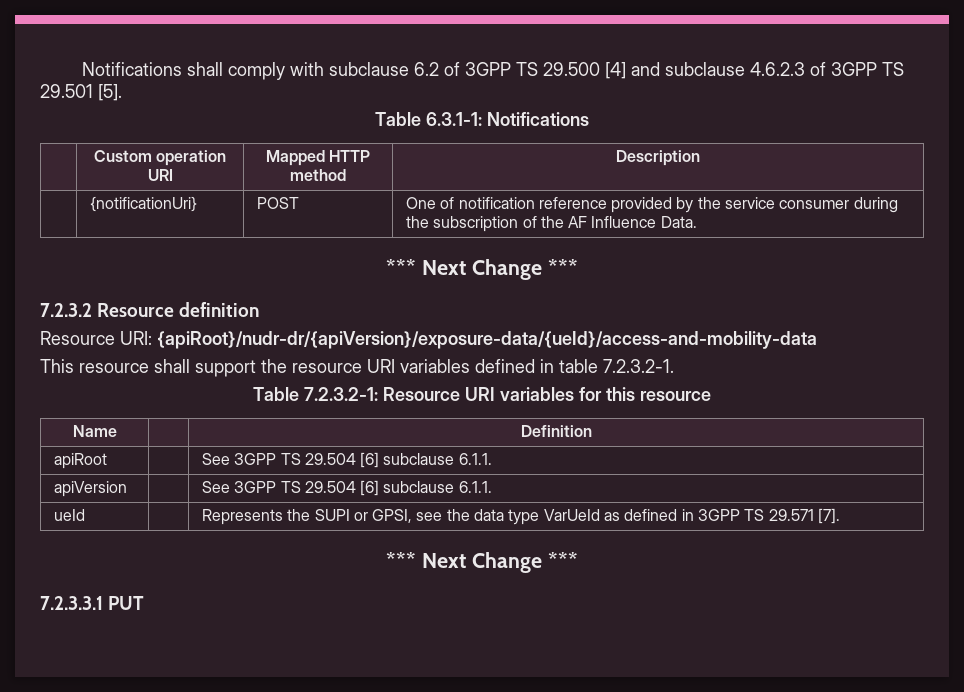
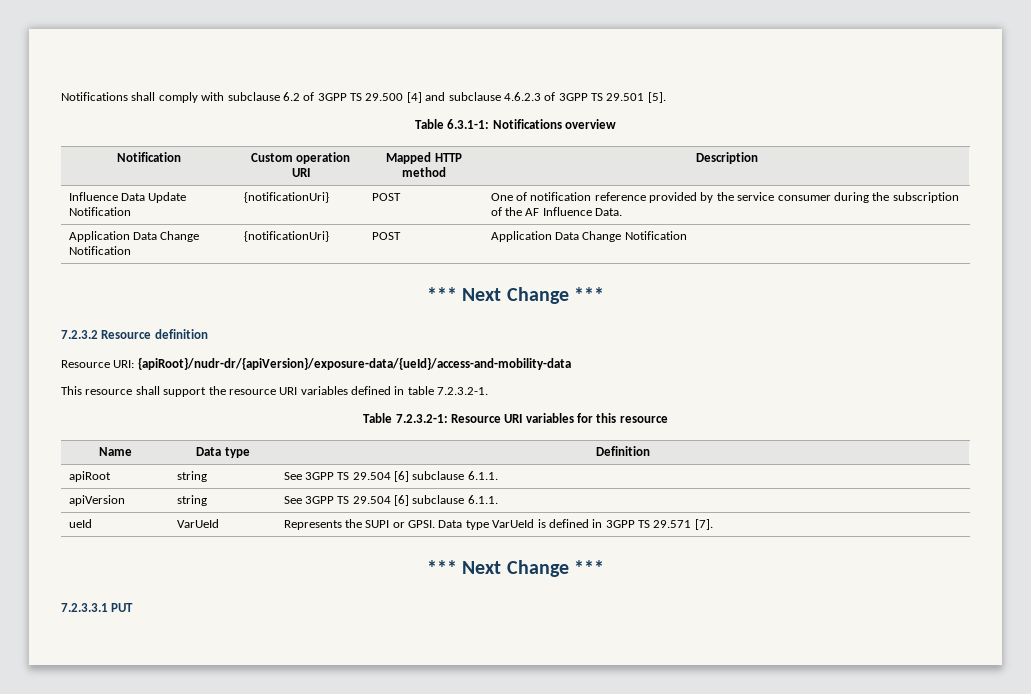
- Table 6.3.1-1: Notifications
- | Custom operation URI | Mapped HTTP method | Description
+ Table 6.3.1-1: Notifications overview
+ Notification | Custom operation URI | Mapped HTTP method | Description
- | {notificationUri} | POST | One of notification reference provided by the service consumer during the subscription of the AF Influence Data.
+ Influence Data Update Notification | {notificationUri} | POST | One of notification reference provided by the service consumer during the subscription of the AF Influence Data.
+ Application Data Change Notification | {notificationUri} | POST | Application Data Change Notification
- Name | | Definition
+ Name | Data type | Definition
- apiRoot | | See 3GPP TS 29.504 [6] subclause 6.1.1.
+ apiRoot | string | See 3GPP TS 29.504 [6] subclause 6.1.1.
- apiVersion | | See 3GPP TS 29.504 [6] subclause 6.1.1.
+ apiVersion | string | See 3GPP TS 29.504 [6] subclause 6.1.1.
- ueId | | Represents the SUPI or GPSI, see the data type VarUeId as defined in 3GPP TS 29.571 [7].
+ ueId | VarUeId | Represents the SUPI or GPSI. Data type VarUeId is defined in 3GPP TS 29.571 [7].

